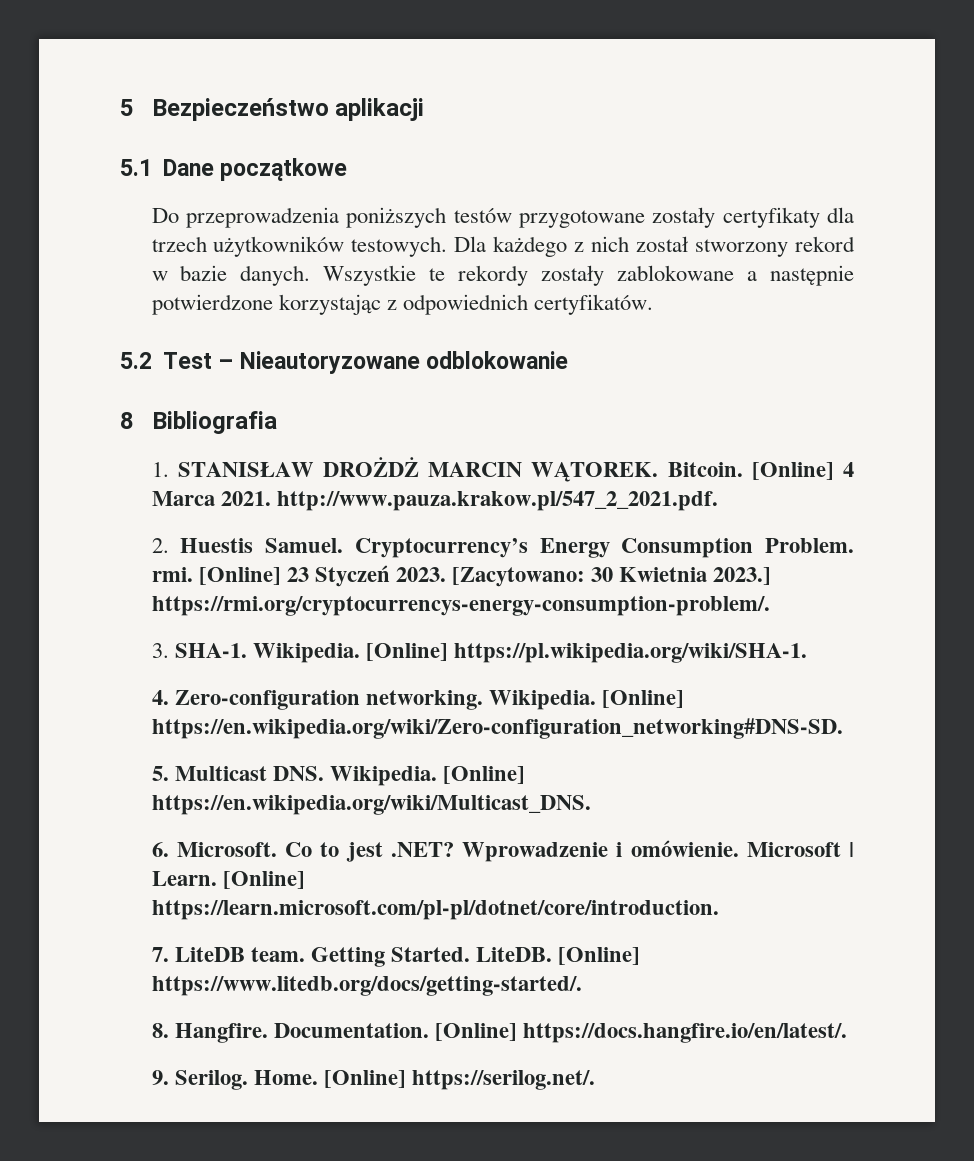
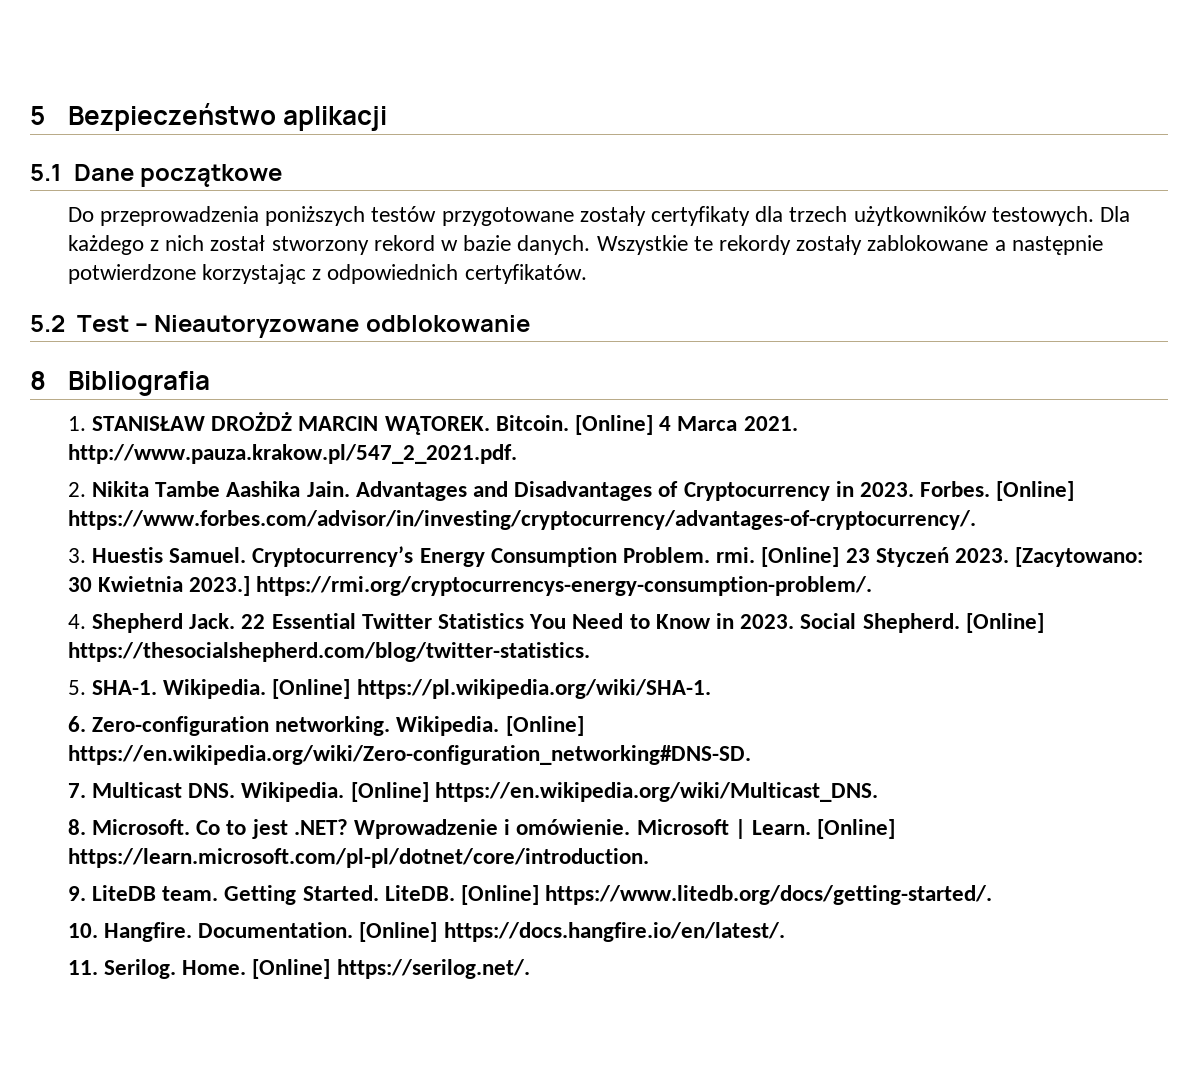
- 2. Huestis Samuel.
+ 2. Nikita Tambe Aashika Jain. Advantages and Disadvantages of Cryptocurrency in 2023. Forbes. [Online] https://www.forbes.com/advisor/in/investing/cryptocurrency/advantages-of-cryptocurrency/.
+ 3. Huestis Samuel.
- 3. SHA-1.
+ 4. Shepherd Jack. 22 Essential Twitter Statistics You Need to Know in 2023. Social Shepherd. [Online] https://thesocialshepherd.com/blog/twitter-statistics.
+ 5. SHA-1.
- 4. Zero-configuration networking.
+ 6. Zero-configuration networking.
- 5. Multicast DNS. Wikipedia.
+ 7. Multicast DNS. Wikipedia.
- 6. Microsoft.
+ 8. Microsoft.
- 7. LiteDB team.
+ 9. LiteDB team.
- 8. Hangfire.
+ 10. Hangfire.
- 9. Serilog.
+ 11. Serilog.

